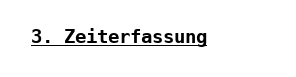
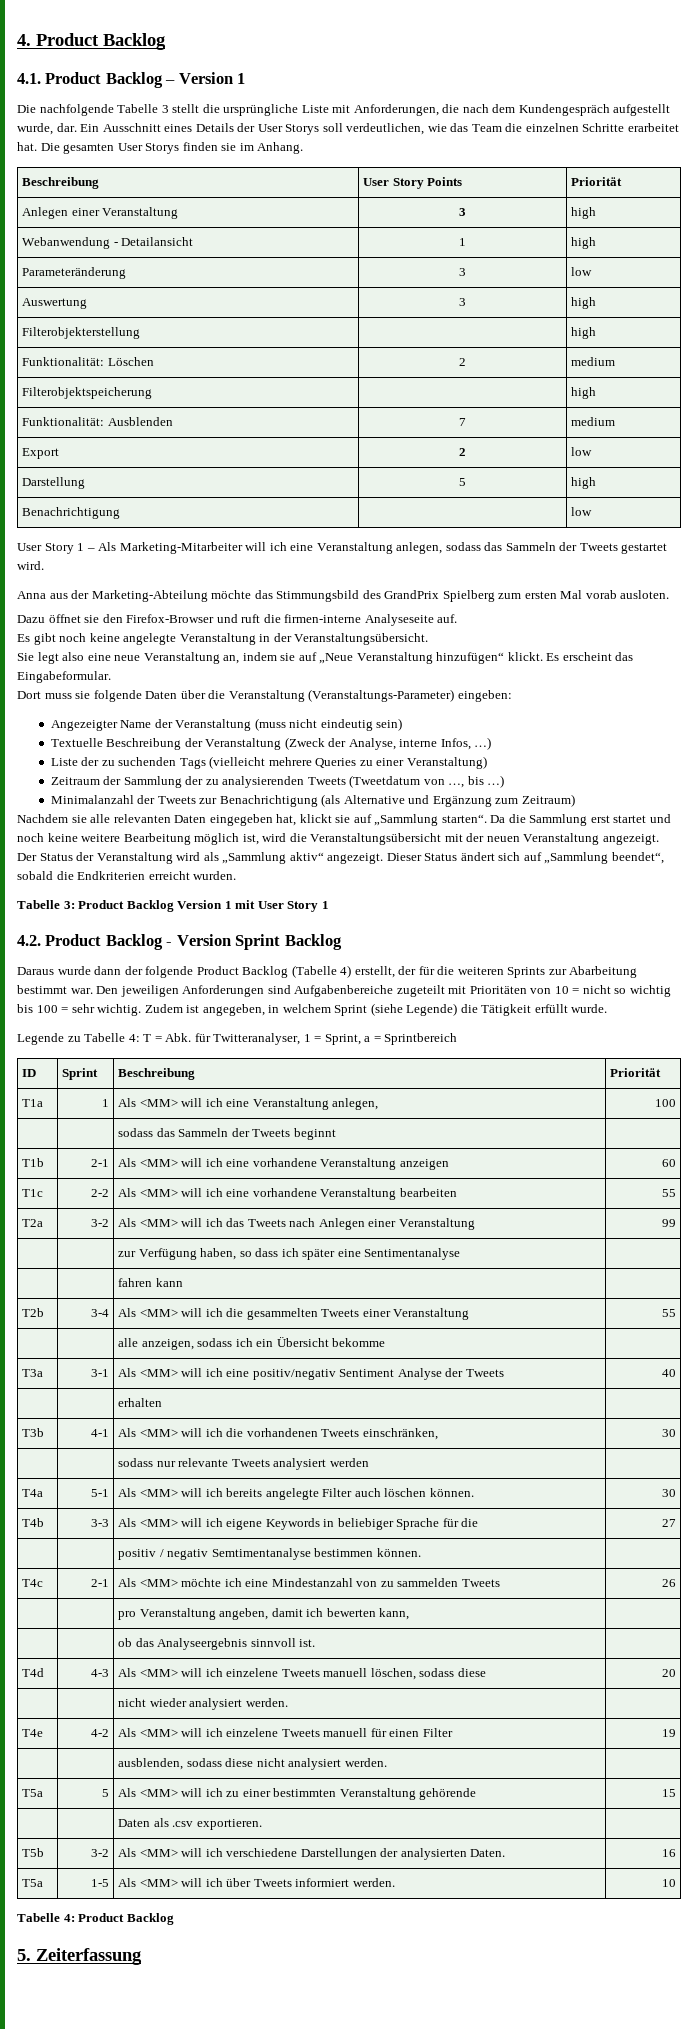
- 3. Zeiterfassung
+ 4. Product Backlog
+ 4.1. Product Backlog – Version 1
+ Die nachfolgende Tabelle 3 stellt die ursprüngliche Liste mit Anforderungen, die nach dem Kundengespräch aufgestellt wurde, dar. Ein Ausschnitt eines Details der User Storys soll verdeutlichen, wie das Team die einzelnen Schritte erarbeitet hat. Die gesamten User Storys finden sie im Anhang.
+ Beschreibung | User Story Points | Priorität
+ Anlegen einer Veranstaltung | 3 | high
+ Webanwendung - Detailansicht | 1 | high
+ Parameteränderung | 3 | low
+ Auswertung | 3 | high
+ Filterobjekterstellung | | high
+ Funktionalität: Löschen | 2 | medium
+ Filterobjektspeicherung | | high
+ Funktionalität: Ausblenden | 7 | medium
+ Export | 2 | low
+ Darstellung | 5 | high
+ Benachrichtigung | | low
+ User Story 1 – Als Marketing-Mitarbeiter will ich eine Veranstaltung anlegen, sodass das Sammeln der Tweets gestartet wird.
+ Anna aus der Marketing-Abteilung möchte das Stimmungsbild des GrandPrix Spielberg zum ersten Mal vorab ausloten.
+ Dazu öffnet sie den Firefox-Browser und ruft die firmen-interne Analyseseite auf.
+ Es gibt noch keine angelegte Veranstaltung in der Veranstaltungsübersicht.
+ Sie legt also eine neue Veranstaltung an, indem sie auf „Neue Veranstaltung hinzufügen“ klickt. Es erscheint das Eingabeformular.
+ Dort muss sie folgende Daten über die Veranstaltung (Veranstaltungs-Parameter) eingeben:
+ Angezeigter Name der Veranstaltung (muss nicht eindeutig sein)
+ Textuelle Beschreibung der Veranstaltung (Zweck der Analyse, interne Infos, …)
+ Liste der zu suchenden Tags (vielleicht mehrere Queries zu einer Veranstaltung)
+ Zeitraum der Sammlung der zu analysierenden Tweets (Tweetdatum von …, bis …)
+ Minimalanzahl der Tweets zur Benachrichtigung (als Alternative und Ergänzung zum Zeitraum)
+ Nachdem sie alle relevanten Daten eingegeben hat, klickt sie auf „Sammlung starten“. Da die Sammlung erst startet und noch keine weitere Bearbeitung möglich ist, wird die Veranstaltungsübersicht mit der neuen Veranstaltung angezeigt. Der Status der Veranstaltung wird als „Sammlung aktiv“ angezeigt. Dieser Status ändert sich auf „Sammlung beendet“, sobald die Endkriterien erreicht wurden.
+ Tabelle 3: Product Backlog Version 1 mit User Story 1
+ 4.2. Product Backlog - Version Sprint Backlog
+ Daraus wurde dann der folgende Product Backlog (Tabelle 4) erstellt, der für die weiteren Sprints zur Abarbeitung bestimmt war. Den jeweiligen Anforderungen sind Aufgabenbereiche zugeteilt mit Prioritäten von 10 = nicht so wichtig bis 100 = sehr wichtig. Zudem ist angegeben, in welchem Sprint (siehe Legende) die Tätigkeit erfüllt wurde.
+ Legende zu Tabelle 4: T = Abk. für Twitteranalyser, 1 = Sprint, a = Sprintbereich
+ ID | Sprint | Beschreibung | Priorität
+ T1a | 1 | Als <MM> will ich eine Veranstaltung anlegen, | 100
+ | | sodass das Sammeln der Tweets beginnt |
+ T1b | 2-1 | Als <MM> will ich eine vorhandene Veranstaltung anzeigen | 60
+ T1c | 2-2 | Als <MM> will ich eine vorhandene Veranstaltung bearbeiten | 55
+ T2a | 3-2 | Als <MM> will ich das Tweets nach Anlegen einer Veranstaltung | 99
+ | | zur Verfügung haben, so dass ich später eine Sentimentanalyse |
+ | | fahren kann |
+ T2b | 3-4 | Als <MM> will ich die gesammelten Tweets einer Veranstaltung | 55
+ | | alle anzeigen, sodass ich ein Übersicht bekomme |
+ T3a | 3-1 | Als <MM> will ich eine positiv/negativ Sentiment Analyse der Tweets | 40
+ | | erhalten |
+ T3b | 4-1 | Als <MM> will ich die vorhandenen Tweets einschränken, | 30
+ | | sodass nur relevante Tweets analysiert werden |
+ T4a | 5-1 | Als <MM> will ich bereits angelegte Filter auch löschen können. | 30
+ T4b | 3-3 | Als <MM> will ich eigene Keywords in beliebiger Sprache für die | 27
+ | | positiv / negativ Semtimentanalyse bestimmen können. |
+ T4c | 2-1 | Als <MM> möchte ich eine Mindestanzahl von zu sammelden Tweets | 26
+ | | pro Veranstaltung angeben, damit ich bewerten kann, |
+ | | ob das Analyseergebnis sinnvoll ist. |
+ T4d | 4-3 | Als <MM> will ich einzelene Tweets manuell löschen, sodass diese | 20
+ | | nicht wieder analysiert werden. |
+ T4e | 4-2 | Als <MM> will ich einzelene Tweets manuell für einen Filter | 19
+ | | ausblenden, sodass diese nicht analysiert werden. |
+ T5a | 5 | Als <MM> will ich zu einer bestimmten Veranstaltung gehörende | 15
+ | | Daten als .csv exportieren. |
+ T5b | 3-2 | Als <MM> will ich verschiedene Darstellungen der analysierten Daten. | 16
+ T5a | 1-5 | Als <MM> will ich über Tweets informiert werden. | 10
+ Tabelle 4: Product Backlog
+ 5. Zeiterfassung

